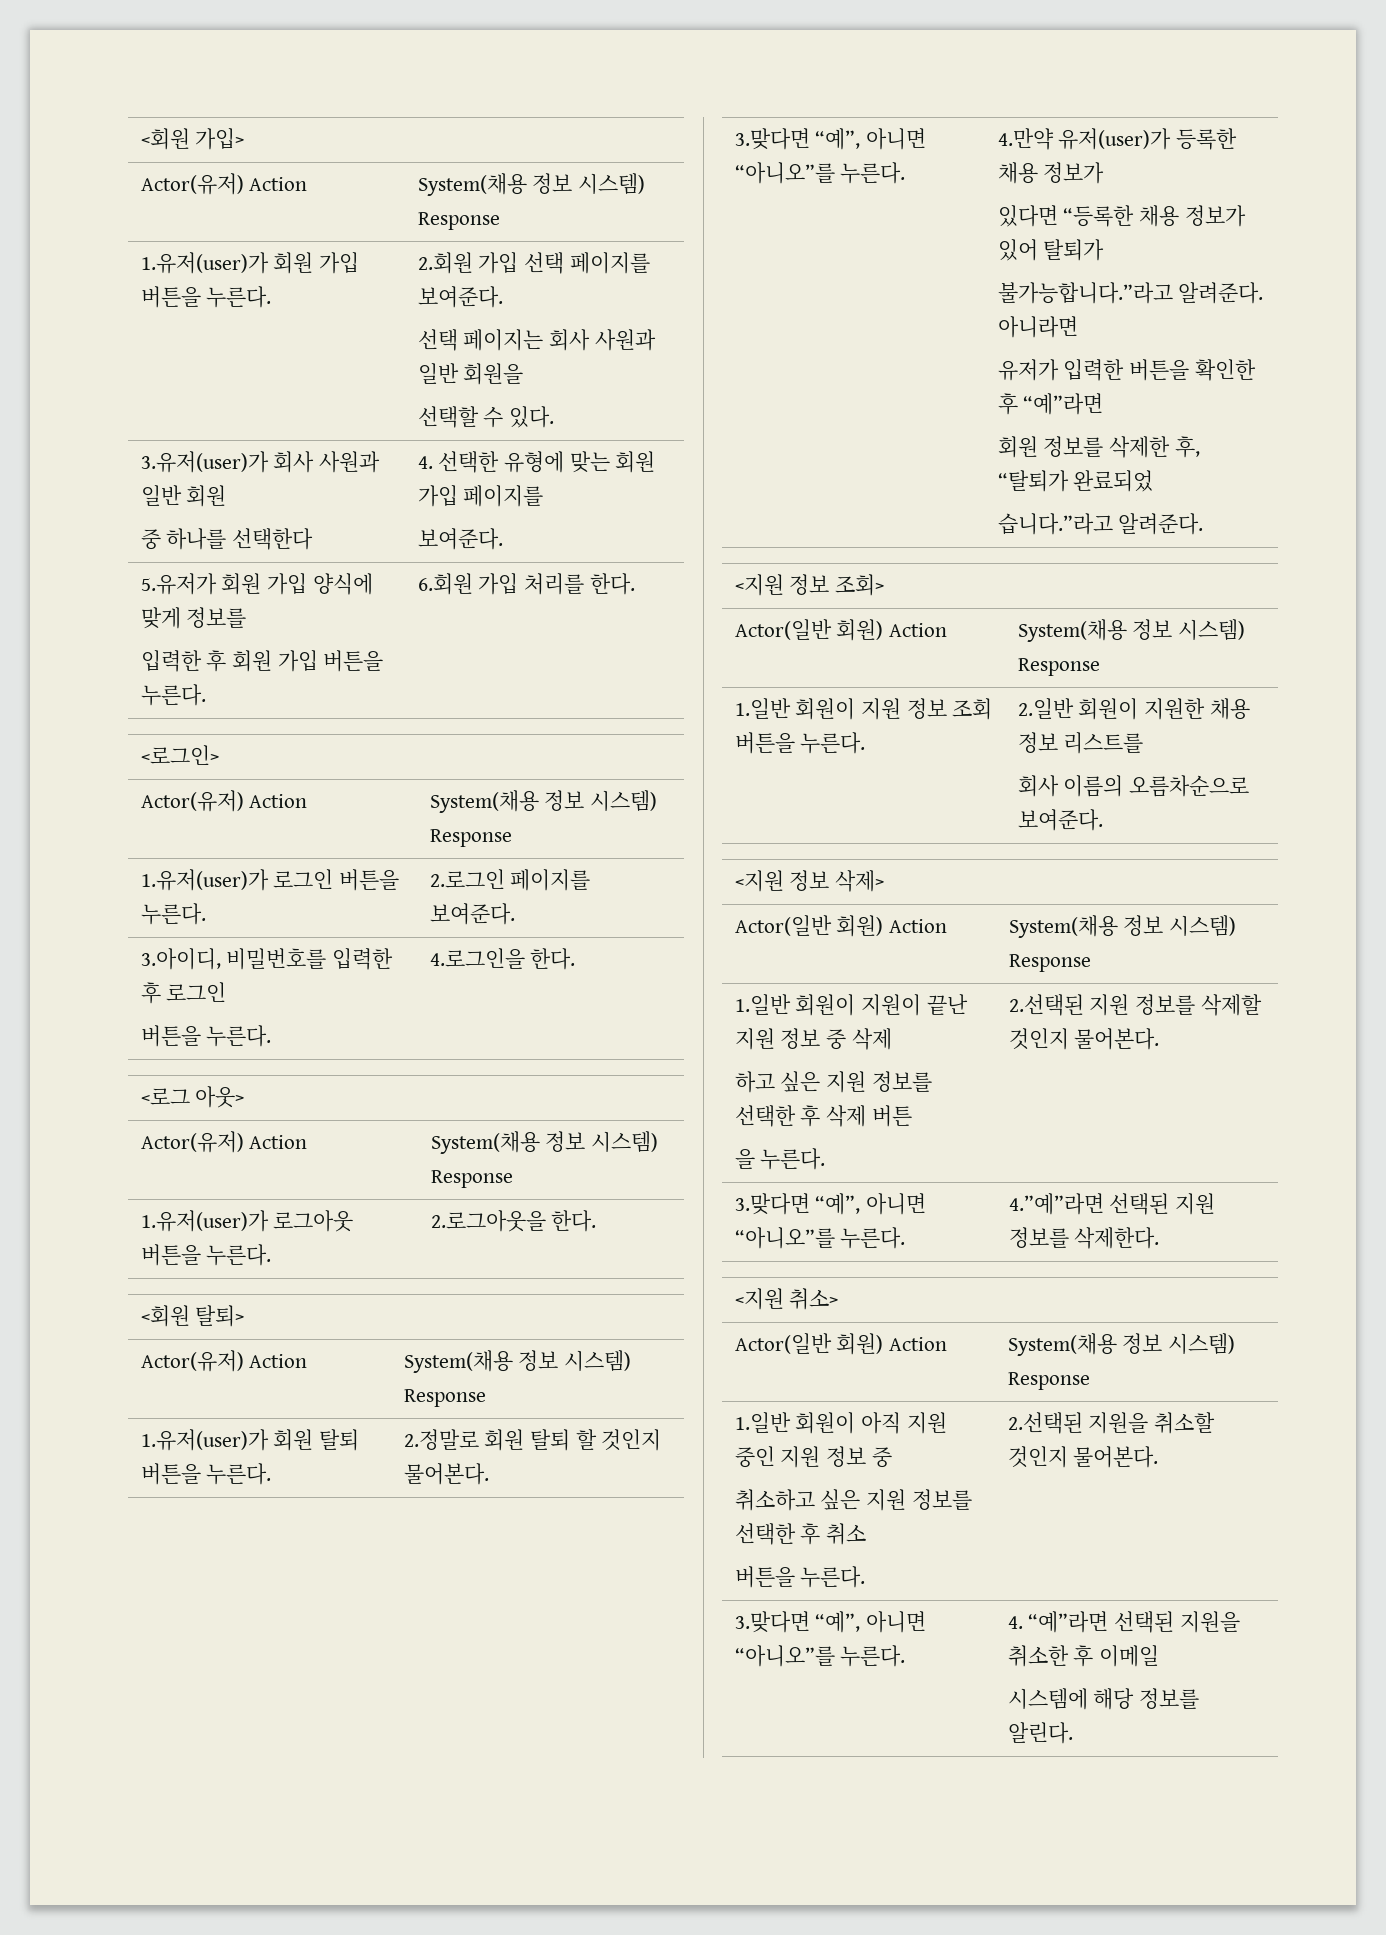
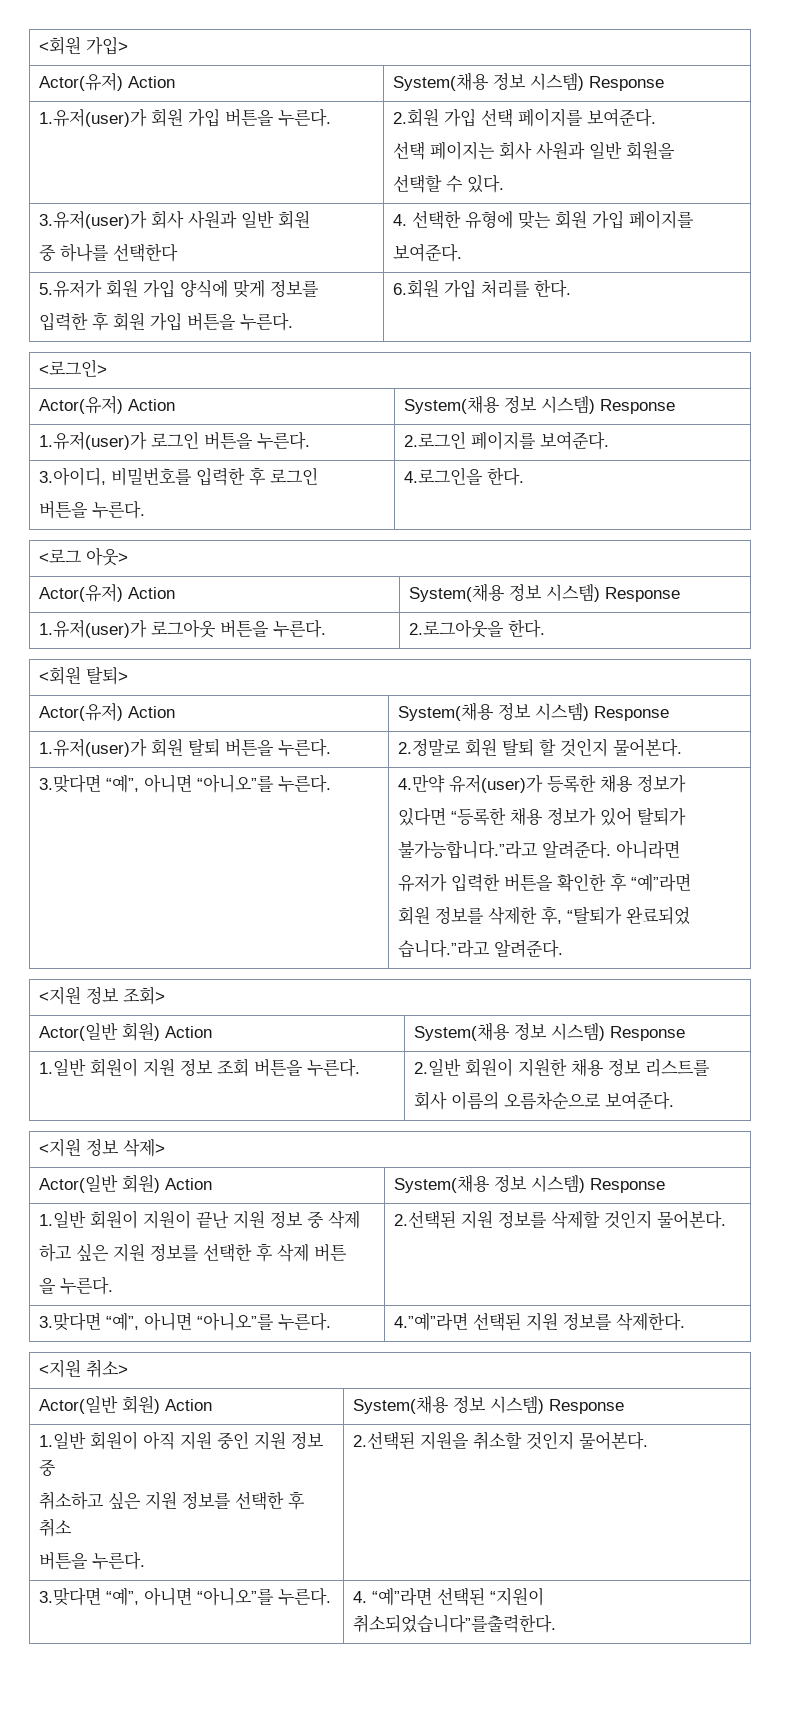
- 3.맞다면 “예”, 아니면 “아니오”를 누른다. | 4. “예”라면 선택된 지원을 취소한 후 이메일
- 시스템에 해당 정보를 알린다.
+ 3.맞다면 “예”, 아니면 “아니오”를 누른다. | 4. “예”라면 선택된 “지원이 취소되었습니다”를출력한다.

